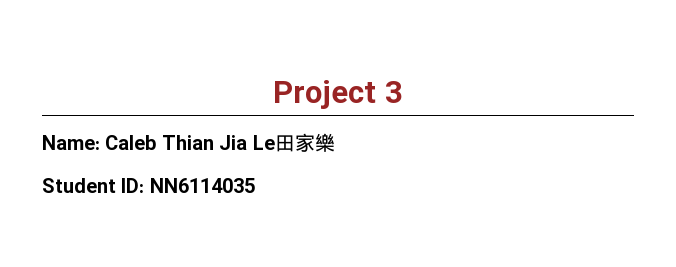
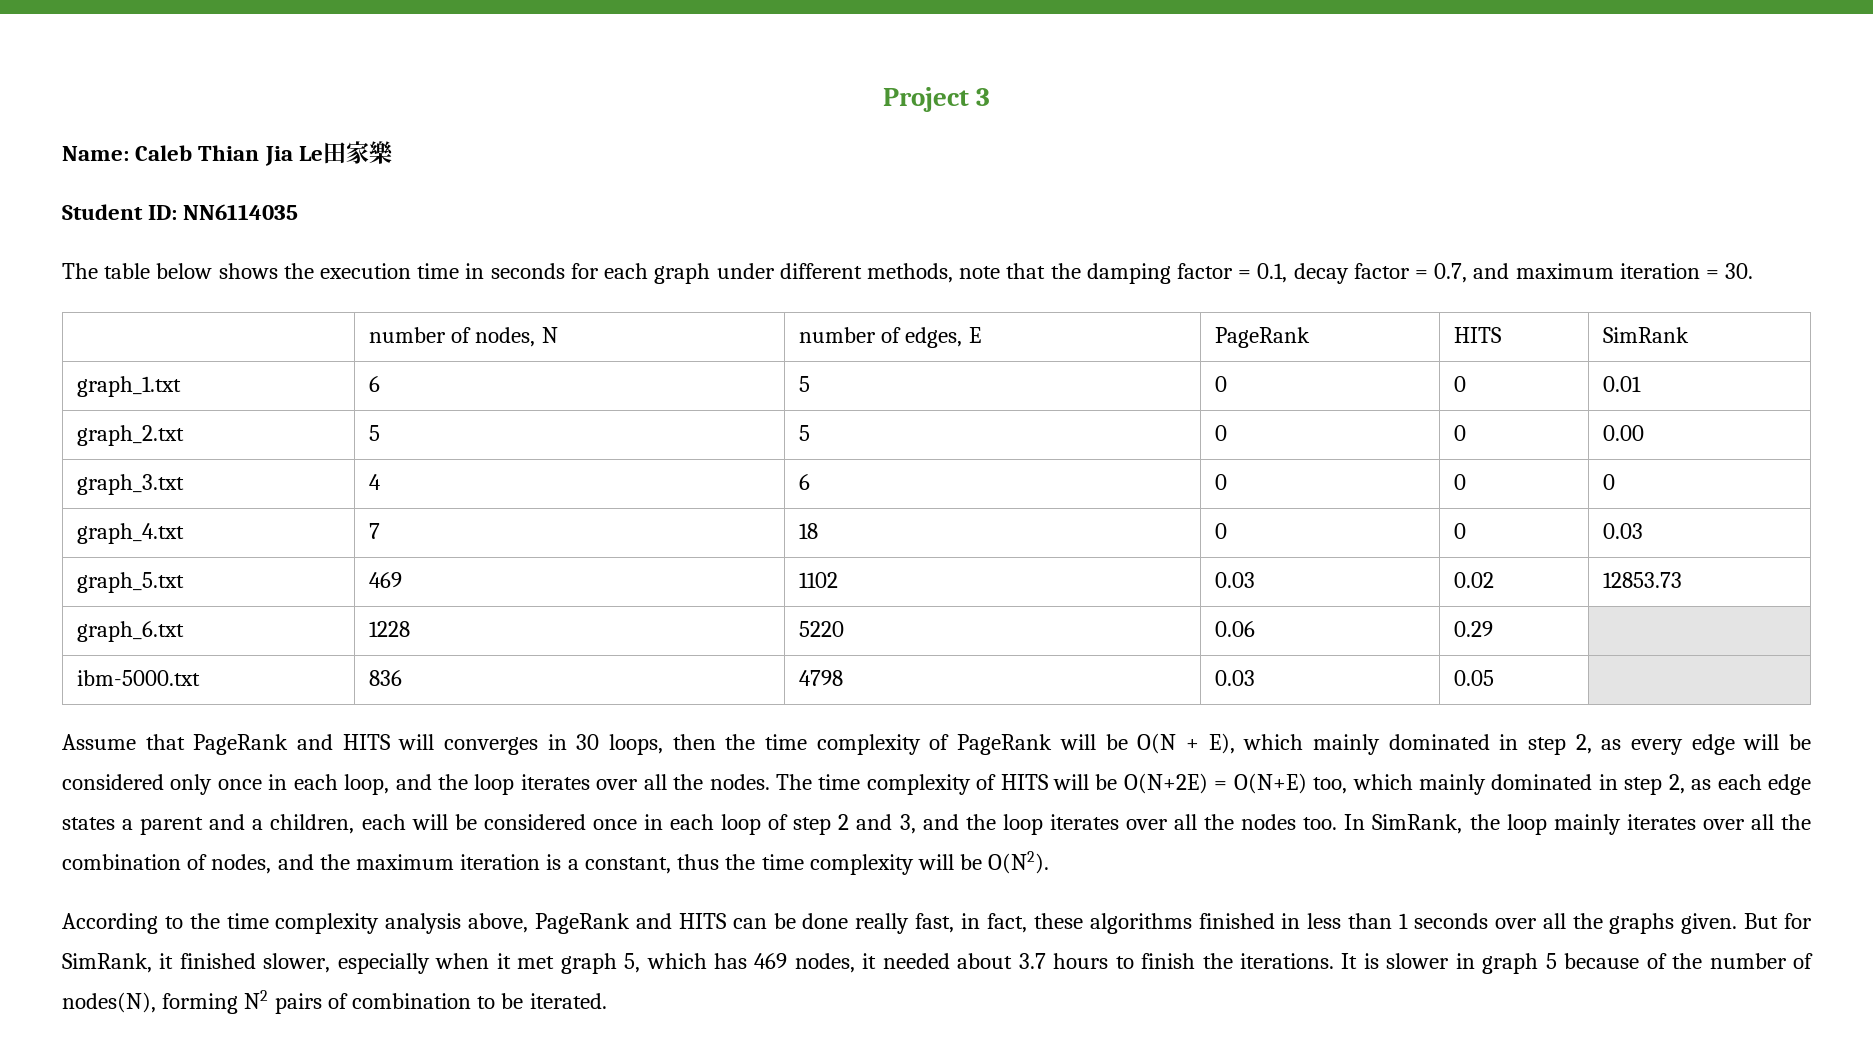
+ The table below shows the execution time in seconds for each graph under different methods, note that the damping factor = 0.1, decay factor = 0.7, and maximum iteration = 30.
+ | number of nodes, N | number of edges, E | PageRank | HITS | SimRank
+ graph_1.txt | 6 | 5 | 0 | 0 | 0.01
+ graph_2.txt | 5 | 5 | 0 | 0 | 0.00
+ graph_3.txt | 4 | 6 | 0 | 0 | 0
+ graph_4.txt | 7 | 18 | 0 | 0 | 0.03
+ graph_5.txt | 469 | 1102 | 0.03 | 0.02 | 12853.73
+ graph_6.txt | 1228 | 5220 | 0.06 | 0.29 |
+ ibm-5000.txt | 836 | 4798 | 0.03 | 0.05 |
+ Assume that PageRank and HITS will converges in 30 loops, then the time complexity of PageRank will be O(N + E), which mainly dominated in step 2, as every edge will be considered only once in each loop, and the loop iterates over all the nodes. The time complexity of HITS will be O(N+2E) = O(N+E) too, which mainly dominated in step 2, as each edge states a parent and a children, each will be considered once in each loop of step 2 and 3, and the loop iterates over all the nodes too. In SimRank, the loop mainly iterates over all the combination of nodes, and the maximum iteration is a constant, thus the time complexity will be O(N2).
+ According to the time complexity analysis above, PageRank and HITS can be done really fast, in fact, these algorithms finished in less than 1 seconds over all the graphs given. But for SimRank, it finished slower, especially when it met graph 5, which has 469 nodes, it needed about 3.7 hours to finish the iterations. It is slower in graph 5 because of the number of nodes(N), forming N2 pairs of combination to be iterated.

